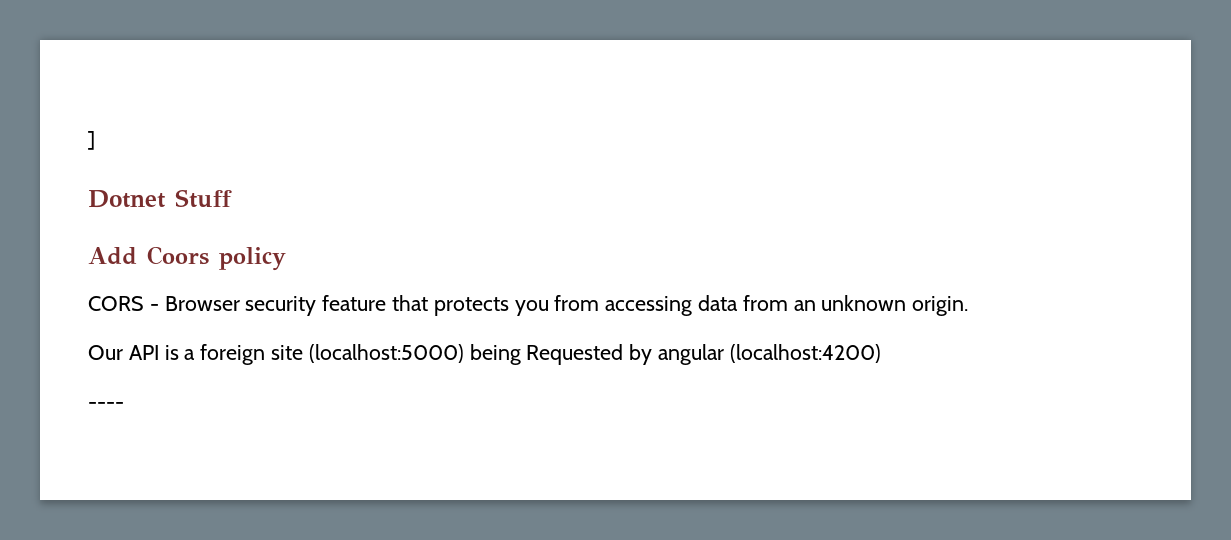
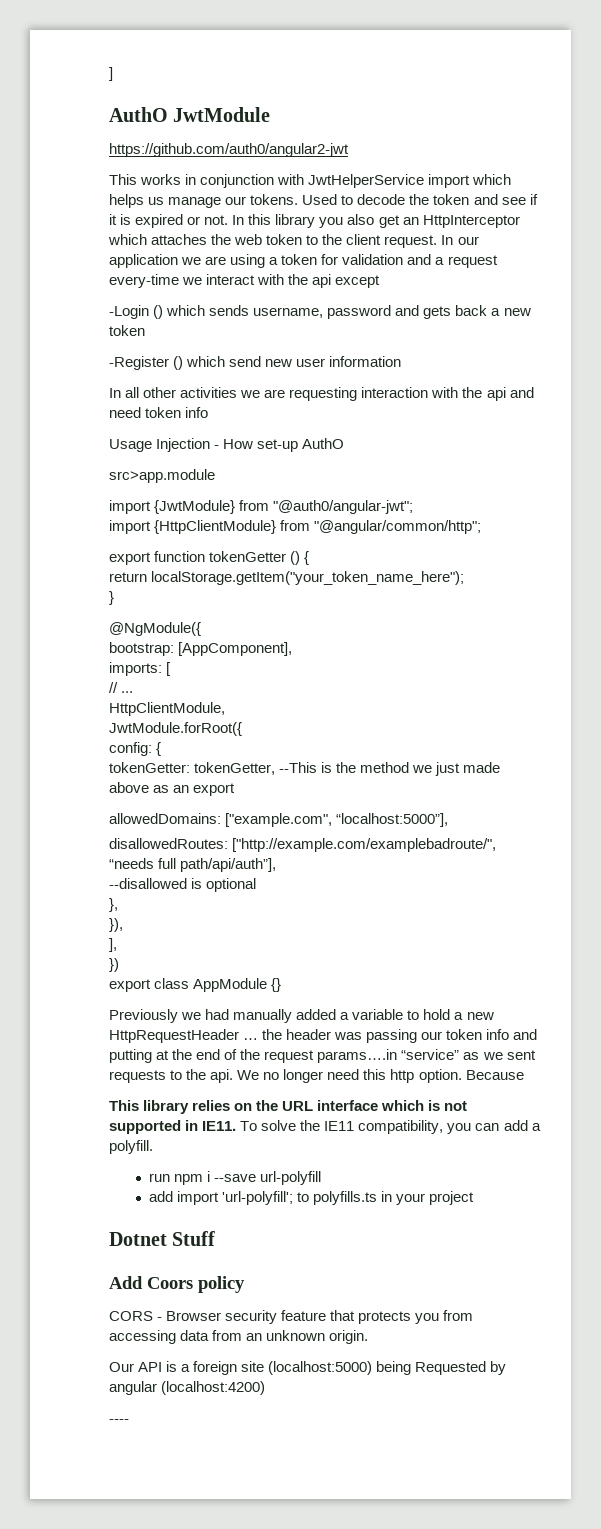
+ AuthO JwtModule
+ https://github.com/auth0/angular2-jwt
+ This works in conjunction with JwtHelperService import which helps us manage our tokens. Used to decode the token and see if it is expired or not. In this library you also get an HttpInterceptor which attaches the web token to the client request. In our application we are using a token for validation and a request every-time we interact with the api except
+ -Login () which sends username, password and gets back a new token
+ -Register () which send new user information
+ In all other activities we are requesting interaction with the api and need token info
+ Usage Injection - How set-up AuthO
+ src>app.module
+ import {JwtModule} from "@auth0/angular-jwt";
+ import {HttpClientModule} from "@angular/common/http";
+ export function tokenGetter () {
+ return localStorage.getItem("your_token_name_here");
+ }
+ @NgModule({
+ bootstrap: [AppComponent],
+ imports: [
+ // ...
+ HttpClientModule,
+ JwtModule.forRoot({
+ config: {
+ tokenGetter: tokenGetter, --This is the method we just made above as an export
+ allowedDomains: ["example.com", “localhost:5000”],
+ disallowedRoutes: ["http://example.com/examplebadroute/", “needs full path/api/auth”],
+ --disallowed is optional
+ },
+ }),
+ ],
+ })
+ export class AppModule {}
+ Previously we had manually added a variable to hold a new HttpRequestHeader … the header was passing our token info and putting at the end of the request params….in “service” as we sent requests to the api. We no longer need this http option. Because
+ This library relies on the URL interface which is not supported in IE11. To solve the IE11 compatibility, you can add a polyfill.
+ run npm i --save url-polyfill
+ add import 'url-polyfill'; to polyfills.ts in your project

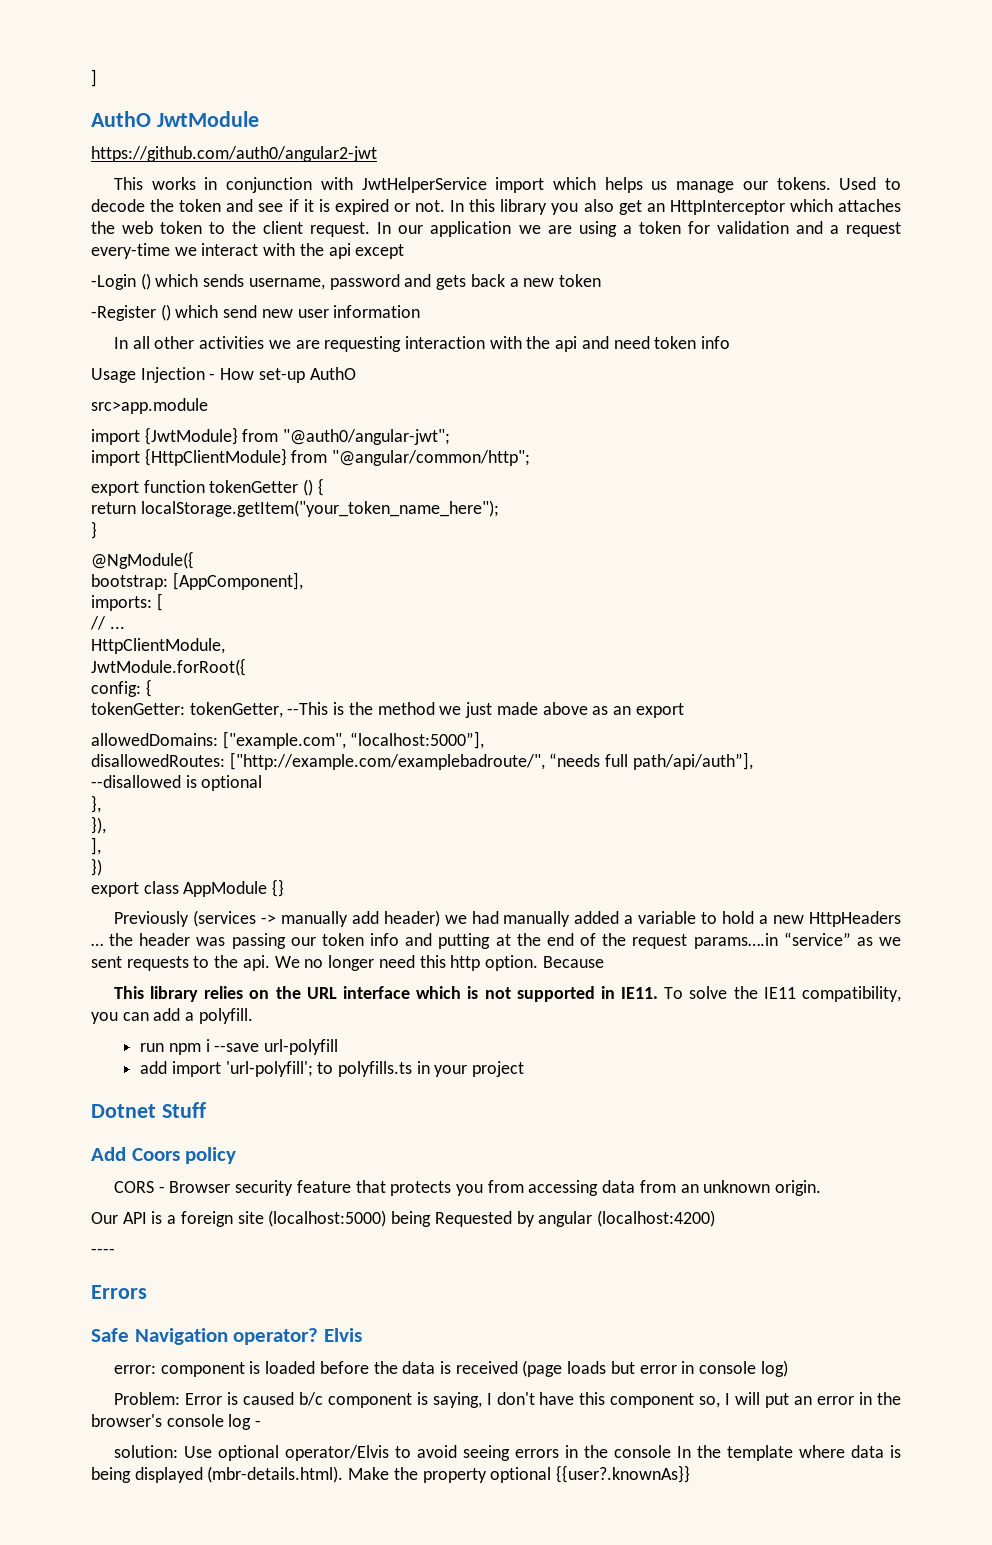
- Previously we had manually added a variable to hold a new HttpRequestHeader … the header was passing our token info and putting at the end of the request params….in “service” as we sent requests to the api.
+ Previously (services -> manually add header) we had manually added a variable to hold a new HttpHeaders … the header was passing our token info and putting at the end of the request params….in “service” as we sent requests to the api.
+ Errors
+ Safe Navigation operator? Elvis
+ error: component is loaded before the data is received (page loads but error in console log)
+ Problem: Error is caused b/c component is saying, I don't have this component so, I will put an error in the browser's console log -
+ solution: Use optional operator/Elvis to avoid seeing errors in the console In the template where data is being displayed (mbr-details.html). Make the property optional {{user?.knownAs}}

